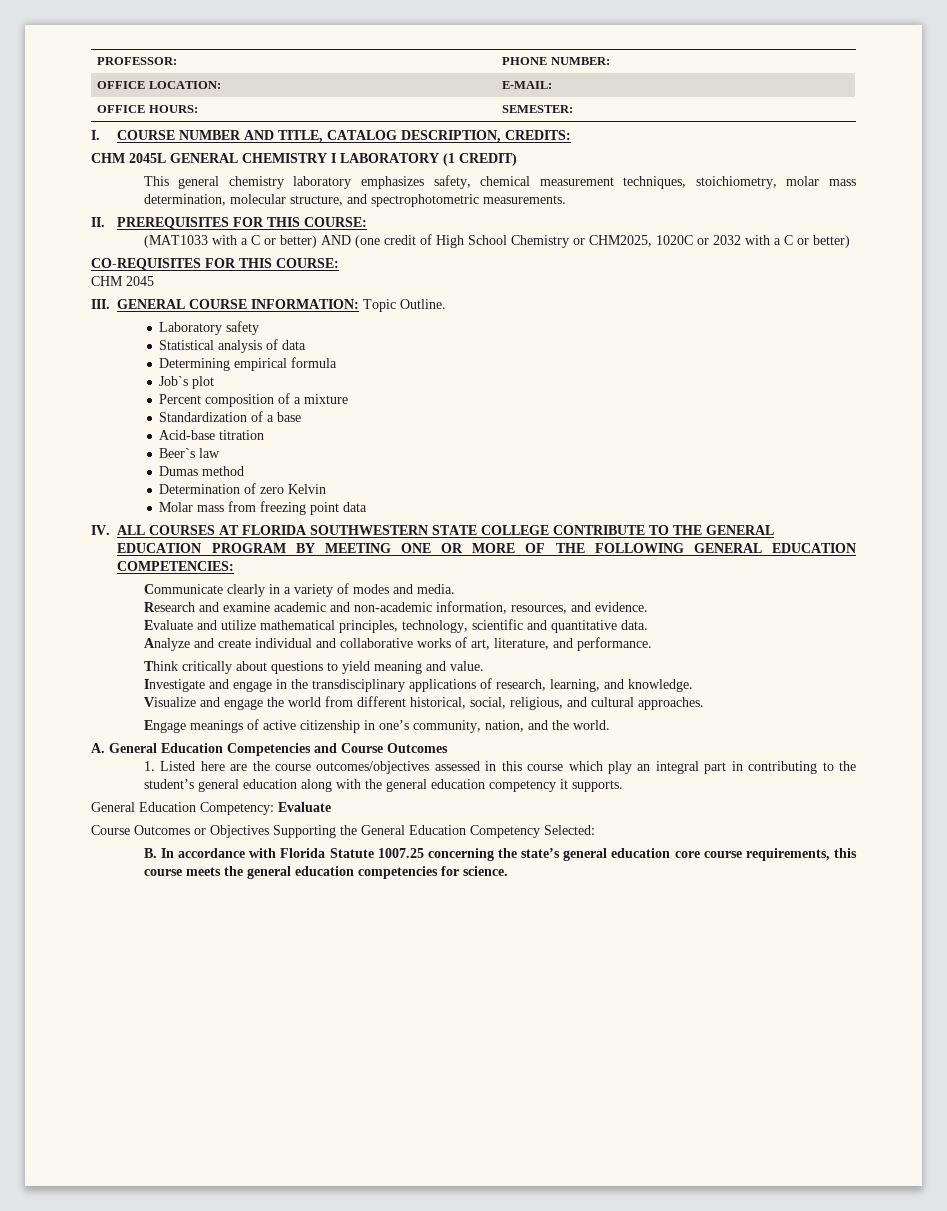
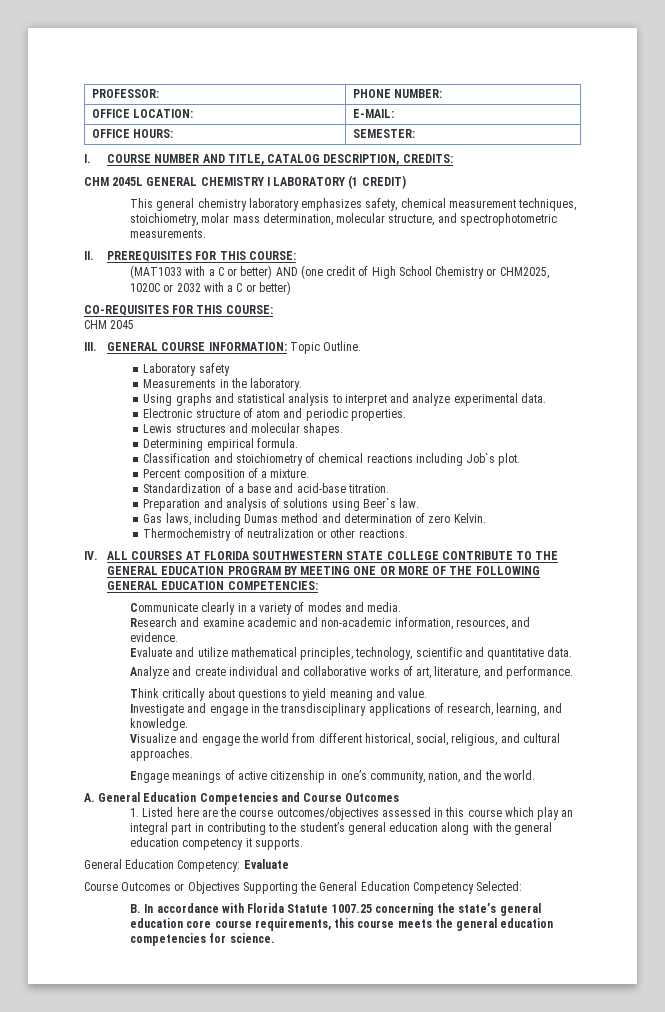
- Statistical analysis of data
- Determining empirical formula
- Job`s plot
+ Measurements in the laboratory.
+ Using graphs and statistical analysis to interpret and analyze experimental data.
+ Electronic structure of atom and periodic properties.
+ Lewis structures and molecular shapes.
+ Determining empirical formula.
+ Classification and stoichiometry of chemical reactions including Job`s plot.
- Percent composition of a mixture
+ Percent composition of a mixture.
- Standardization of a base
- Acid-base titration
- Beer`s law
- Dumas method
- Determination of zero Kelvin
- Molar mass from freezing point data
+ Standardization of a base and acid-base titration.
+ Preparation and analysis of solutions using Beer`s law.
+ Gas laws, including Dumas method and determination of zero Kelvin.
+ Thermochemistry of neutralization or other reactions.

